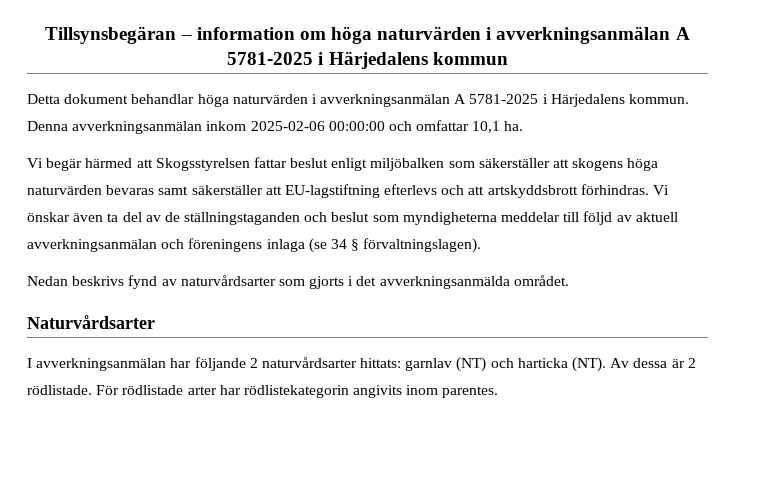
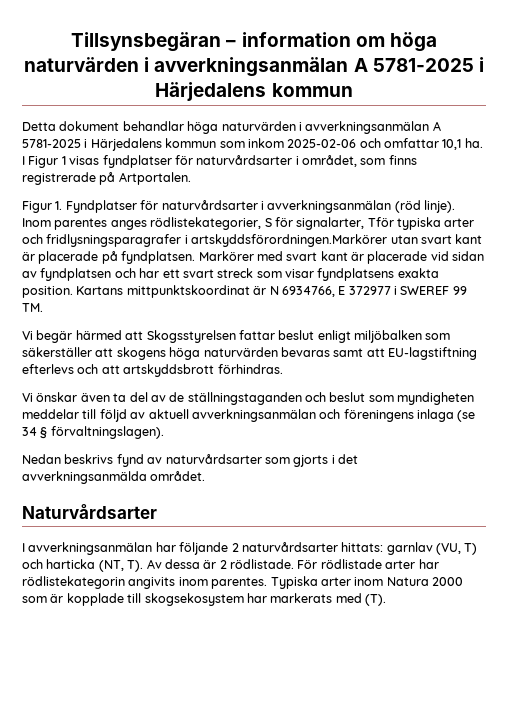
- Detta dokument behandlar höga naturvärden i avverkningsanmälan A 5781-2025 i Härjedalens kommun. Denna avverkningsanmälan inkom 2025-02-06 00:00:00 och omfattar 10,1 ha.
+ Detta dokument behandlar höga naturvärden i avverkningsanmälan A 5781-2025 i Härjedalens kommun som inkom 2025-02-06 och omfattar 10,1 ha. I Figur 1 visas fyndplatser för naturvårdsarter i området, som finns registrerade på Artportalen.
+ Figur 1. Fyndplatser för naturvårdsarter i avverkningsanmälan (röd linje). Inom parentes anges rödlistekategorier, S för signalarter, Tför typiska arter och fridlysningsparagrafer i artskyddsförordningen.Markörer utan svart kant är placerade på fyndplatsen. Markörer med svart kant är placerade vid sidan av fyndplatsen och har ett svart streck som visar fyndplatsens exakta position. Kartans mittpunktskoordinat är N 6934766, E 372977 i SWEREF 99 TM.
- Vi begär härmed att Skogsstyrelsen fattar beslut enligt miljöbalken som säkerställer att skogens höga naturvärden bevaras samt säkerställer att EU-lagstiftning efterlevs och att artskyddsbrott förhindras. Vi önskar även ta del av de ställningstaganden och beslut som myndigheterna meddelar till följd av aktuell avverkningsanmälan och föreningens inlaga (se 34 § förvaltningslagen).
+ Vi begär härmed att Skogsstyrelsen fattar beslut enligt miljöbalken som säkerställer att skogens höga naturvärden bevaras samt att EU-lagstiftning efterlevs och att artskyddsbrott förhindras.
+ Vi önskar även ta del av de ställningstaganden och beslut som myndigheten meddelar till följd av aktuell avverkningsanmälan och föreningens inlaga (se 34 § förvaltningslagen).
- I avverkningsanmälan har följande 2 naturvårdsarter hittats: garnlav (NT) och harticka (NT). Av dessa är 2 rödlistade.
+ I avverkningsanmälan har följande 2 naturvårdsarter hittats: garnlav (VU, T) och harticka (NT, T). Av dessa är 2 rödlistade.
+ Typiska arter inom Natura 2000 som är kopplade till skogsekosystem har markerats med (T).

